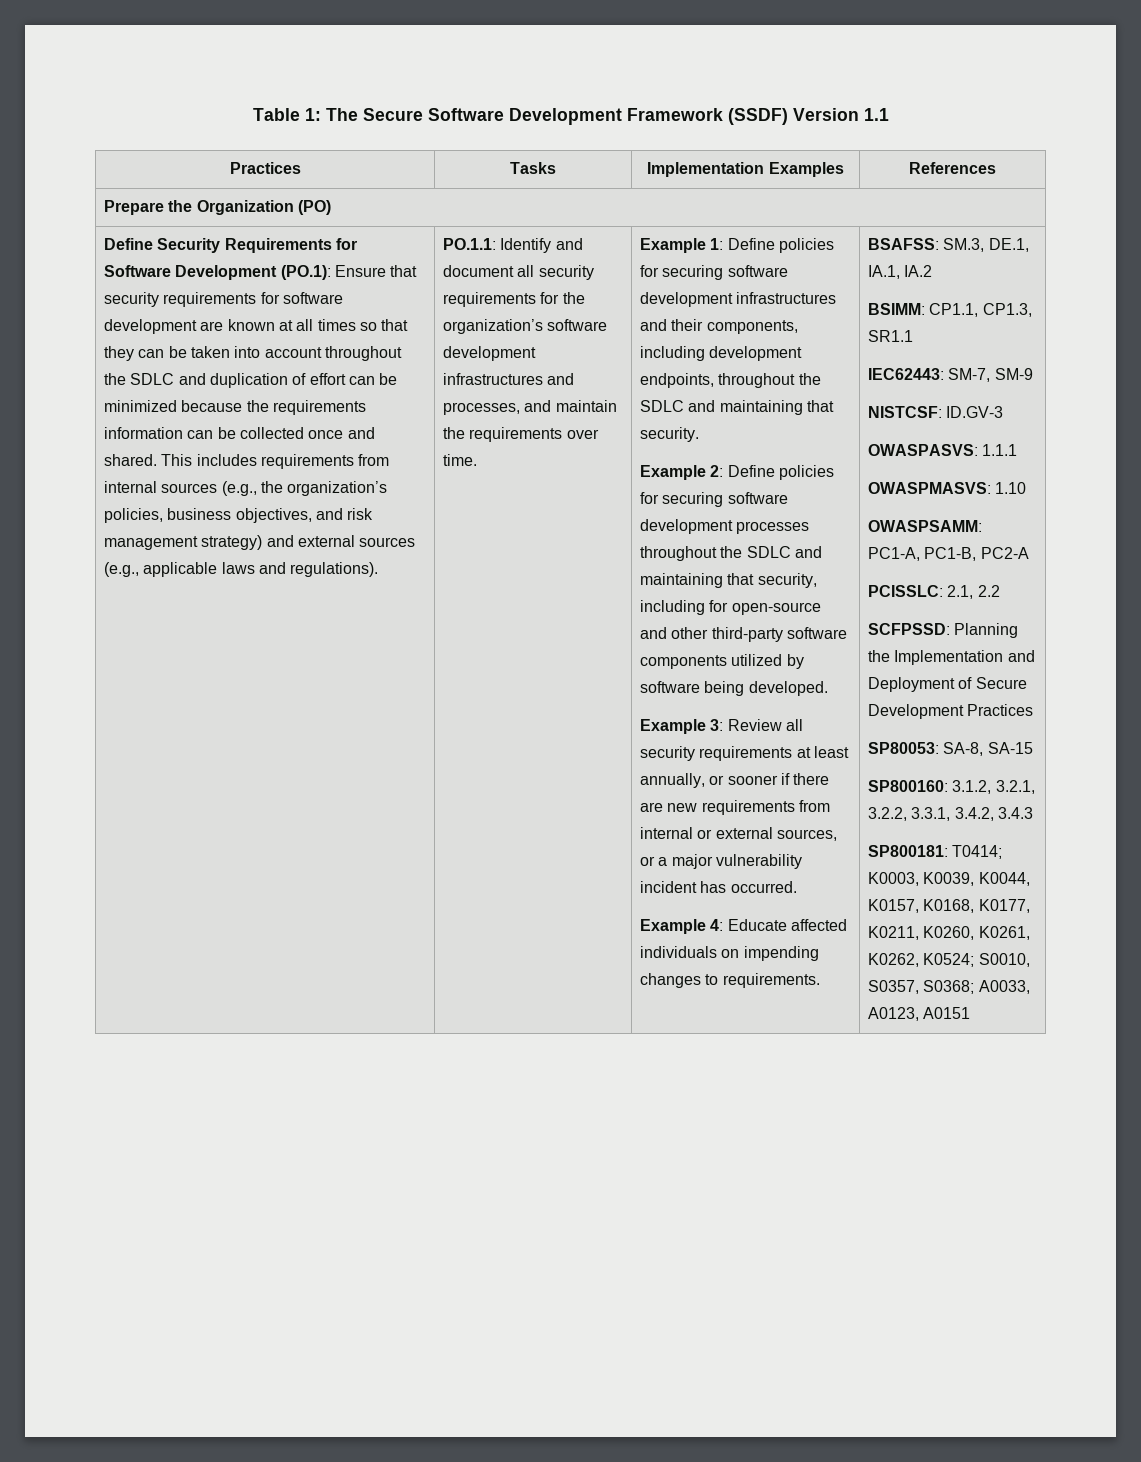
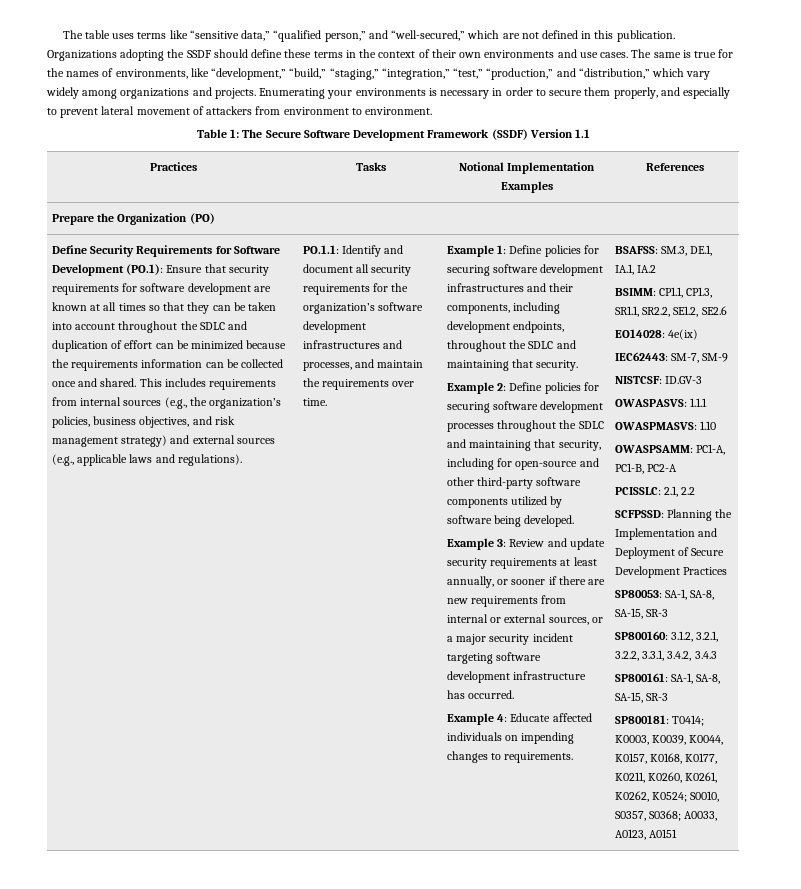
+ The table uses terms like “sensitive data,” “qualified person,” and “well-secured,” which are not defined in this publication. Organizations adopting the SSDF should define these terms in the context of their own environments and use cases. The same is true for the names of environments, like “development,” “build,” “staging,” “integration,” “test,” “production,” and “distribution,” which vary widely among organizations and projects. Enumerating your environments is necessary in order to secure them properly, and especially to prevent lateral movement of attackers from environment to environment.
- Practices | Tasks | Implementation Examples | References
+ Practices | Tasks | Notional Implementation Examples | References
- Example 3: Review all security requirements at least annually, or sooner if there are new requirements from internal or external sources, or a major vulnerability incident has occurred.
+ Example 3: Review and update security requirements at least annually, or sooner if there are new requirements from internal or external sources, or a major security incident targeting software development infrastructure has occurred.
- BSIMM: CP1.1, CP1.3, SR1.1
+ BSIMM: CP1.1, CP1.3, SR1.1, SR2.2, SE1.2, SE2.6
+ EO14028: 4e(ix)
- SP80053: SA-8, SA-15
+ SP80053: SA-1, SA-8, SA-15, SR-3
+ SP800161: SA-1, SA-8, SA-15, SR-3

